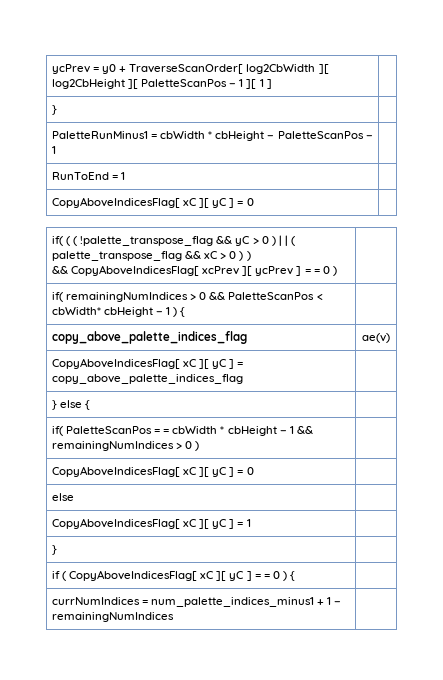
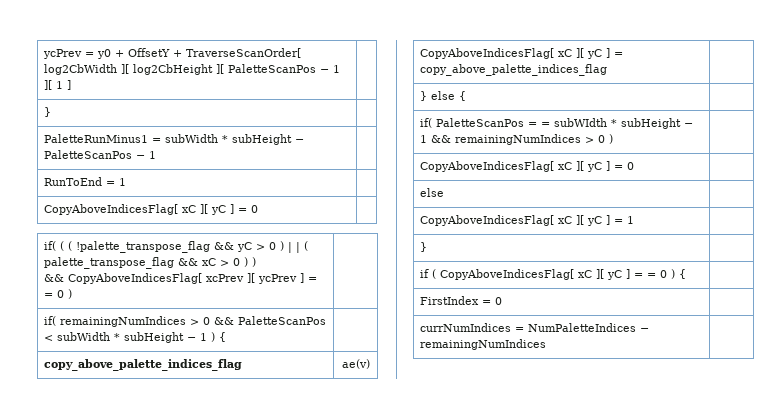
- ycPrev = y0 + TraverseScanOrder[ log2CbWidth ][ log2CbHeight ][ PaletteScanPos − 1 ][ 1 ] |
+ ycPrev = y0 + OffsetY + TraverseScanOrder[ log2CbWidth ][ log2CbHeight ][ PaletteScanPos − 1 ][ 1 ] |
- PaletteRunMinus1 = cbWidth * cbHeight − PaletteScanPos − 1 |
+ PaletteRunMinus1 = subWidth * subHeight − PaletteScanPos − 1 |
- if( remainingNumIndices > 0 && PaletteScanPos < cbWidth* cbHeight − 1 ) { |
+ if( remainingNumIndices > 0 && PaletteScanPos < subWidth * subHeight − 1 ) { |
- if( PaletteScanPos = = cbWidth * cbHeight − 1 && remainingNumIndices > 0 ) |
+ if( PaletteScanPos = = subWIdth * subHeight − 1 && remainingNumIndices > 0 ) |
+ FirstIndex = 0 |
- currNumIndices = num_palette_indices_minus1 + 1 − remainingNumIndices |
+ currNumIndices = NumPaletteIndices − remainingNumIndices |

